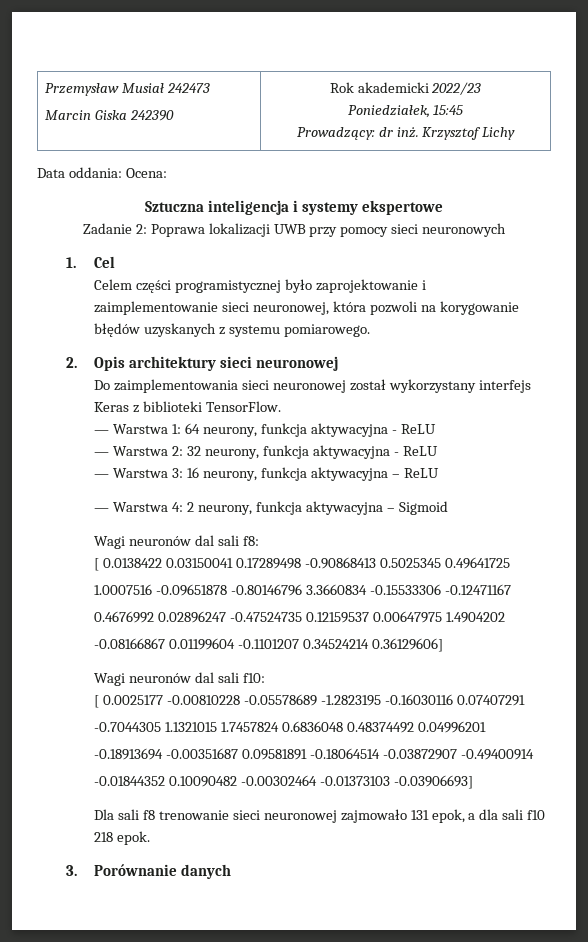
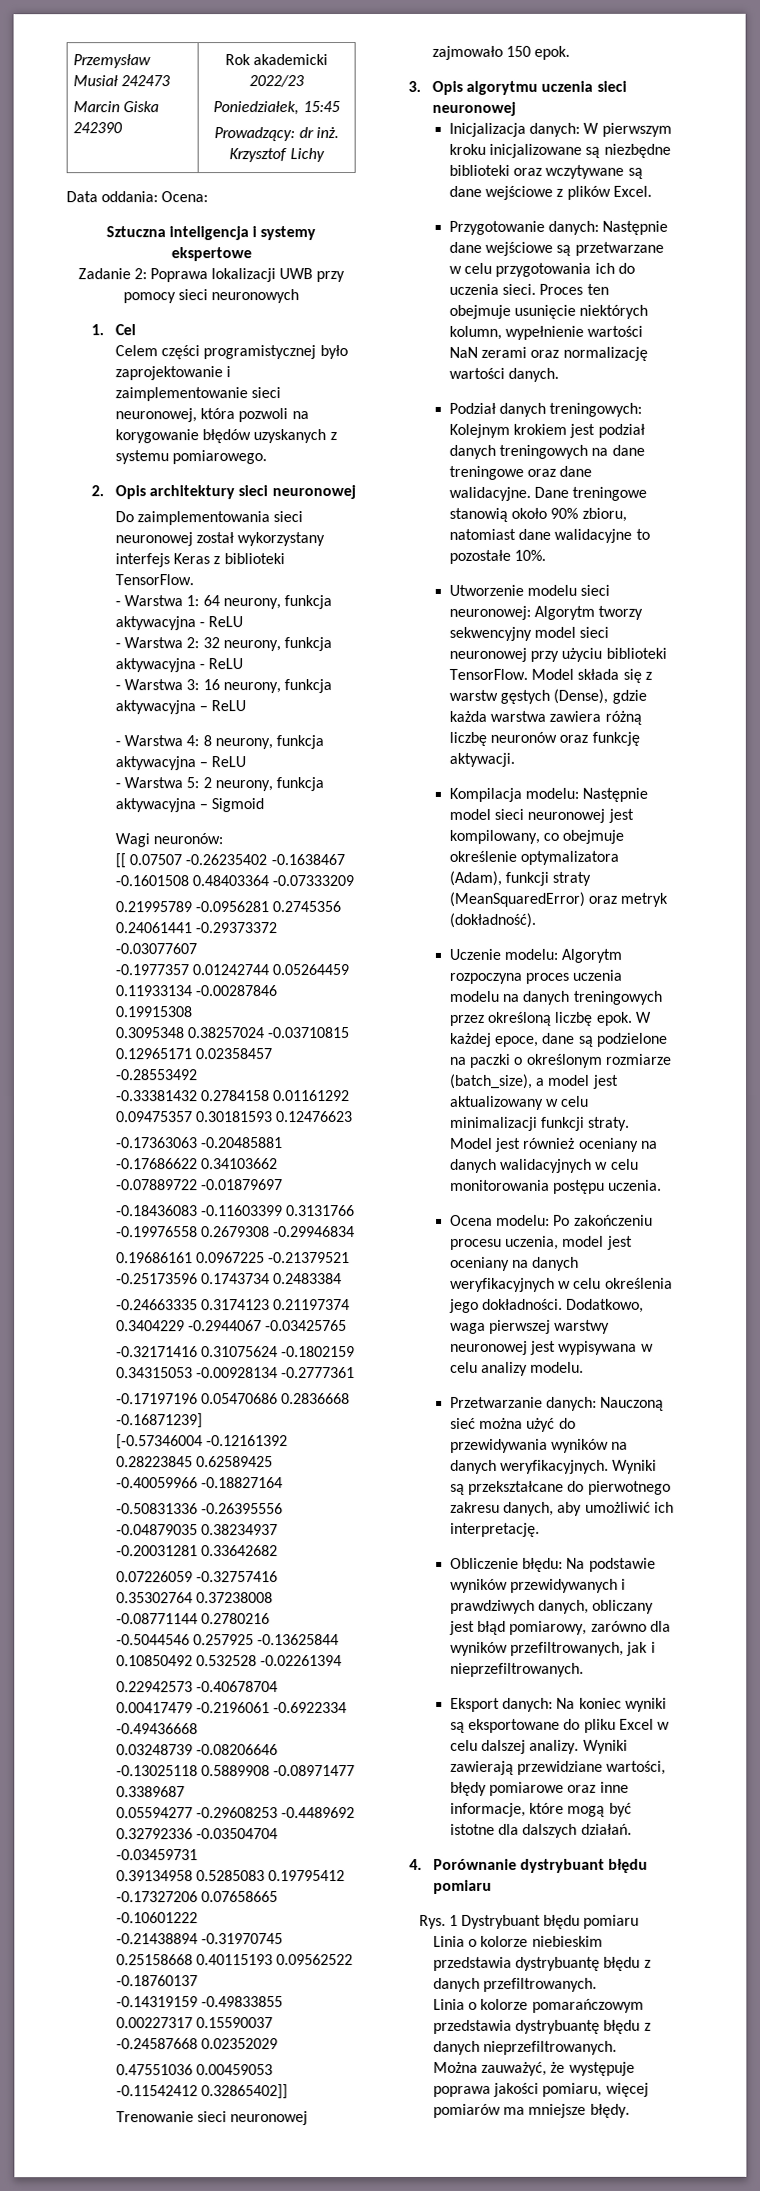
- — Warstwa 1: 64 neurony, funkcja aktywacyjna - ReLU
+ - Warstwa 1: 64 neurony, funkcja aktywacyjna - ReLU
- — Warstwa 2: 32 neurony, funkcja aktywacyjna - ReLU
+ - Warstwa 2: 32 neurony, funkcja aktywacyjna - ReLU
- — Warstwa 3: 16 neurony, funkcja aktywacyjna – ReLU
+ - Warstwa 3: 16 neurony, funkcja aktywacyjna – ReLU
- — Warstwa 4: 2 neurony, funkcja aktywacyjna – Sigmoid
+ - Warstwa 4: 8 neurony, funkcja aktywacyjna – ReLU
+ - Warstwa 5: 2 neurony, funkcja aktywacyjna – Sigmoid
- Wagi neuronów dal sali f8:
- [ 0.0138422 0.03150041 0.17289498 -0.90868413 0.5025345 0.49641725
- 1.0007516 -0.09651878 -0.80146796 3.3660834 -0.15533306 -0.12471167
- 0.4676992 0.02896247 -0.47524735 0.12159537 0.00647975 1.4904202
- -0.08166867 0.01199604 -0.1101207 0.34524214 0.36129606]
- Wagi neuronów dal sali f10:
- [ 0.0025177 -0.00810228 -0.05578689 -1.2823195 -0.16030116 0.07407291
- -0.7044305 1.1321015 1.7457824 0.6836048 0.48374492 0.04996201
- -0.18913694 -0.00351687 0.09581891 -0.18064514 -0.03872907 -0.49400914
- -0.01844352 0.10090482 -0.00302464 -0.01373103 -0.03906693]
- Dla sali f8 trenowanie sieci neuronowej zajmowało 131 epok, a dla sali f10 218 epok.
- 3. Porównanie danych
+ Wagi neuronów:
+ [[ 0.07507 -0.26235402 -0.1638467 -0.1601508 0.48403364 -0.07333209
+ 0.21995789 -0.0956281 0.2745356 0.24061441 -0.29373372 -0.03077607
+ -0.1977357 0.01242744 0.05264459 0.11933134 -0.00287846 0.19915308
+ 0.3095348 0.38257024 -0.03710815 0.12965171 0.02358457 -0.28553492
+ -0.33381432 0.2784158 0.01161292 0.09475357 0.30181593 0.12476623
+ -0.17363063 -0.20485881 -0.17686622 0.34103662 -0.07889722 -0.01879697
+ -0.18436083 -0.11603399 0.3131766 -0.19976558 0.2679308 -0.29946834
+ 0.19686161 0.0967225 -0.21379521 -0.25173596 0.1743734 0.2483384
+ -0.24663335 0.3174123 0.21197374 0.3404229 -0.2944067 -0.03425765
+ -0.32171416 0.31075624 -0.1802159 0.34315053 -0.00928134 -0.2777361
+ -0.17197196 0.05470686 0.2836668 -0.16871239]
+ [-0.57346004 -0.12161392 0.28223845 0.62589425 -0.40059966 -0.18827164
+ -0.50831336 -0.26395556 -0.04879035 0.38234937 -0.20031281 0.33642682
+ 0.07226059 -0.32757416 0.35302764 0.37238008 -0.08771144 0.2780216
+ -0.5044546 0.257925 -0.13625844 0.10850492 0.532528 -0.02261394
+ 0.22942573 -0.40678704 0.00417479 -0.2196061 -0.6922334 -0.49436668
+ 0.03248739 -0.08206646 -0.13025118 0.5889908 -0.08971477 0.3389687
+ 0.05594277 -0.29608253 -0.4489692 0.32792336 -0.03504704 -0.03459731
+ 0.39134958 0.5285083 0.19795412 -0.17327206 0.07658665 -0.10601222
+ -0.21438894 -0.31970745 0.25158668 0.40115193 0.09562522 -0.18760137
+ -0.14319159 -0.49833855 0.00227317 0.15590037 -0.24587668 0.02352029
+ 0.47551036 0.00459053 -0.11542412 0.32865402]]
+ Trenowanie sieci neuronowej zajmowało 150 epok.
+ 3. Opis algorytmu uczenia sieci neuronowej
+ Inicjalizacja danych: W pierwszym kroku inicjalizowane są niezbędne biblioteki oraz wczytywane są dane wejściowe z plików Excel.
+ Przygotowanie danych: Następnie dane wejściowe są przetwarzane w celu przygotowania ich do uczenia sieci. Proces ten obejmuje usunięcie niektórych kolumn, wypełnienie wartości NaN zerami oraz normalizację wartości danych.
+ Podział danych treningowych: Kolejnym krokiem jest podział danych treningowych na dane treningowe oraz dane walidacyjne. Dane treningowe stanowią około 90% zbioru, natomiast dane walidacyjne to pozostałe 10%.
+ Utworzenie modelu sieci neuronowej: Algorytm tworzy sekwencyjny model sieci neuronowej przy użyciu biblioteki TensorFlow. Model składa się z warstw gęstych (Dense), gdzie każda warstwa zawiera różną liczbę neuronów oraz funkcję aktywacji.
+ Kompilacja modelu: Następnie model sieci neuronowej jest kompilowany, co obejmuje określenie optymalizatora (Adam), funkcji straty (MeanSquaredError) oraz metryk (dokładność).
+ Uczenie modelu: Algorytm rozpoczyna proces uczenia modelu na danych treningowych przez określoną liczbę epok. W każdej epoce, dane są podzielone na paczki o określonym rozmiarze (batch_size), a model jest aktualizowany w celu minimalizacji funkcji straty. Model jest również oceniany na danych walidacyjnych w celu monitorowania postępu uczenia.
+ Ocena modelu: Po zakończeniu procesu uczenia, model jest oceniany na danych weryfikacyjnych w celu określenia jego dokładności. Dodatkowo, waga pierwszej warstwy neuronowej jest wypisywana w celu analizy modelu.
+ Przetwarzanie danych: Nauczoną sieć można użyć do przewidywania wyników na danych weryfikacyjnych. Wyniki są przekształcane do pierwotnego zakresu danych, aby umożliwić ich interpretację.
+ Obliczenie błędu: Na podstawie wyników przewidywanych i prawdziwych danych, obliczany jest błąd pomiarowy, zarówno dla wyników przefiltrowanych, jak i nieprzefiltrowanych.
+ Eksport danych: Na koniec wyniki są eksportowane do pliku Excel w celu dalszej analizy. Wyniki zawierają przewidziane wartości, błędy pomiarowe oraz inne informacje, które mogą być istotne dla dalszych działań.
+ 4. Porównanie dystrybuant błędu pomiaru
+ Rys. 1 Dystrybuant błędu pomiaru
+ Linia o kolorze niebieskim przedstawia dystrybuantę błędu z danych przefiltrowanych.
+ Linia o kolorze pomarańczowym przedstawia dystrybuantę błędu z danych nieprzefiltrowanych.
+ Można zauważyć, że występuje poprawa jakości pomiaru, więcej pomiarów ma mniejsze błędy.

